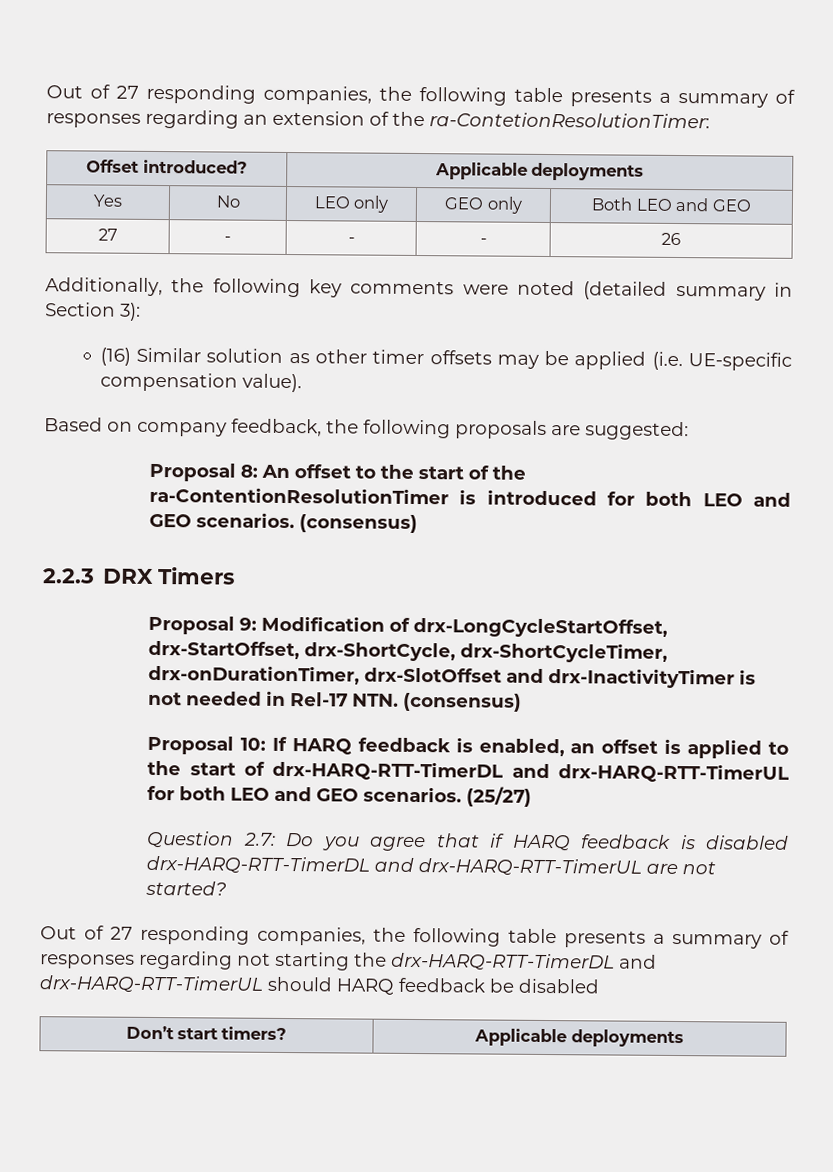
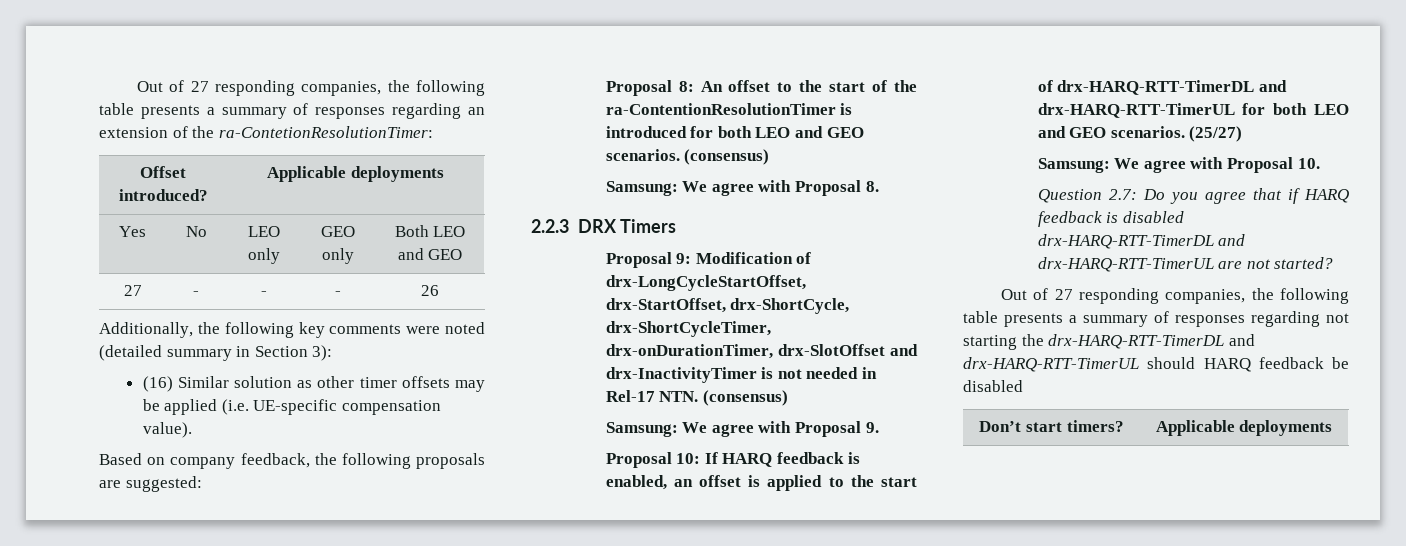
+ Samsung: We agree with Proposal 8.
+ Samsung: We agree with Proposal 9.
+ Samsung: We agree with Proposal 10.

